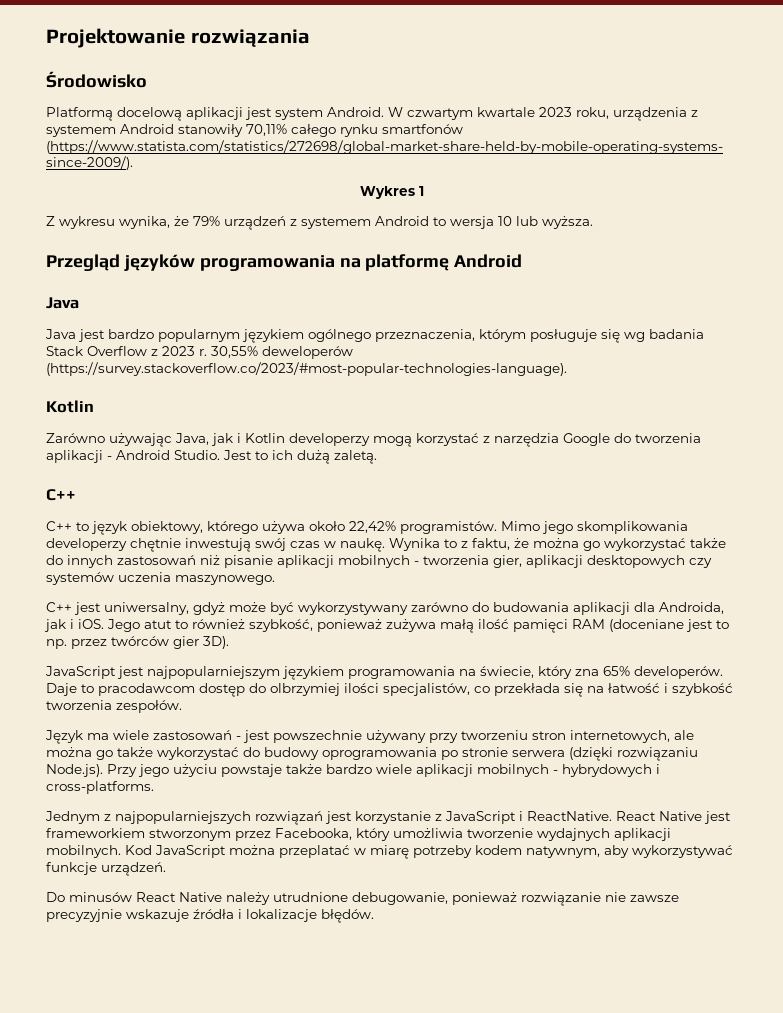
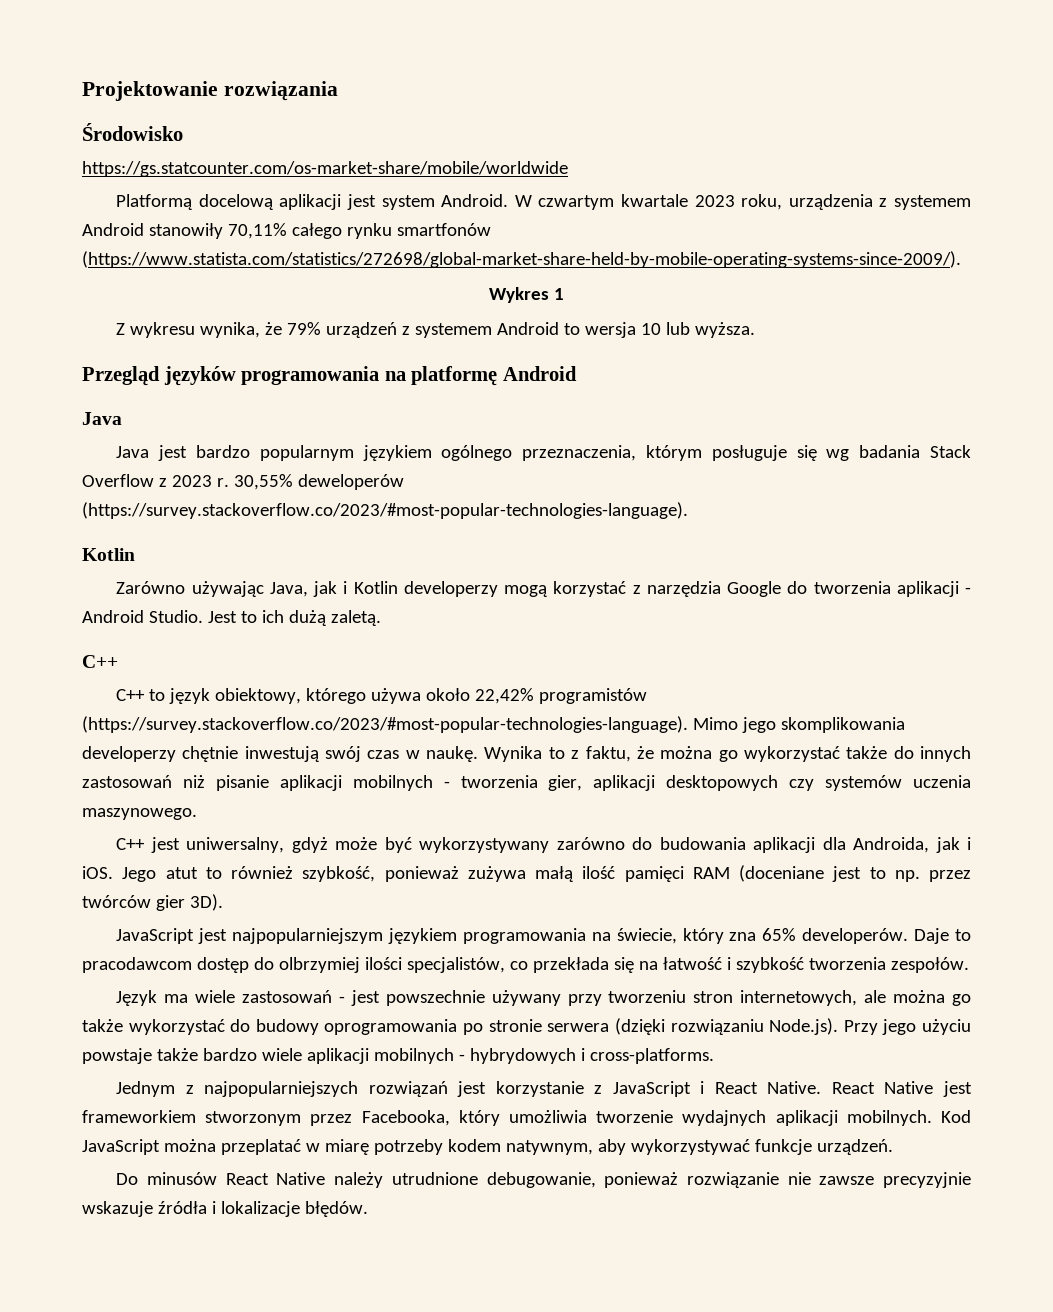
+ https://gs.statcounter.com/os-market-share/mobile/worldwide
- C++ to język obiektowy, którego używa około 22,42% programistów. Mimo jego skomplikowania developerzy chętnie inwestują swój czas w naukę.
+ C++ to język obiektowy, którego używa około 22,42% programistów (https://survey.stackoverflow.co/2023/#most-popular-technologies-language). Mimo jego skomplikowania developerzy chętnie inwestują swój czas w naukę.
- Jednym z najpopularniejszych rozwiązań jest korzystanie z JavaScript i ReactNative.
+ Jednym z najpopularniejszych rozwiązań jest korzystanie z JavaScript i React Native.

